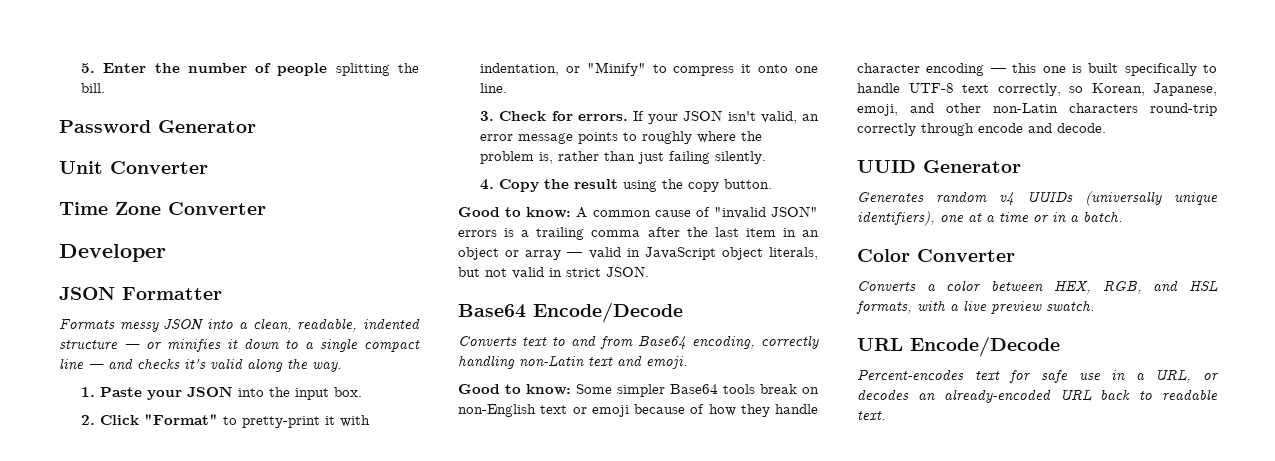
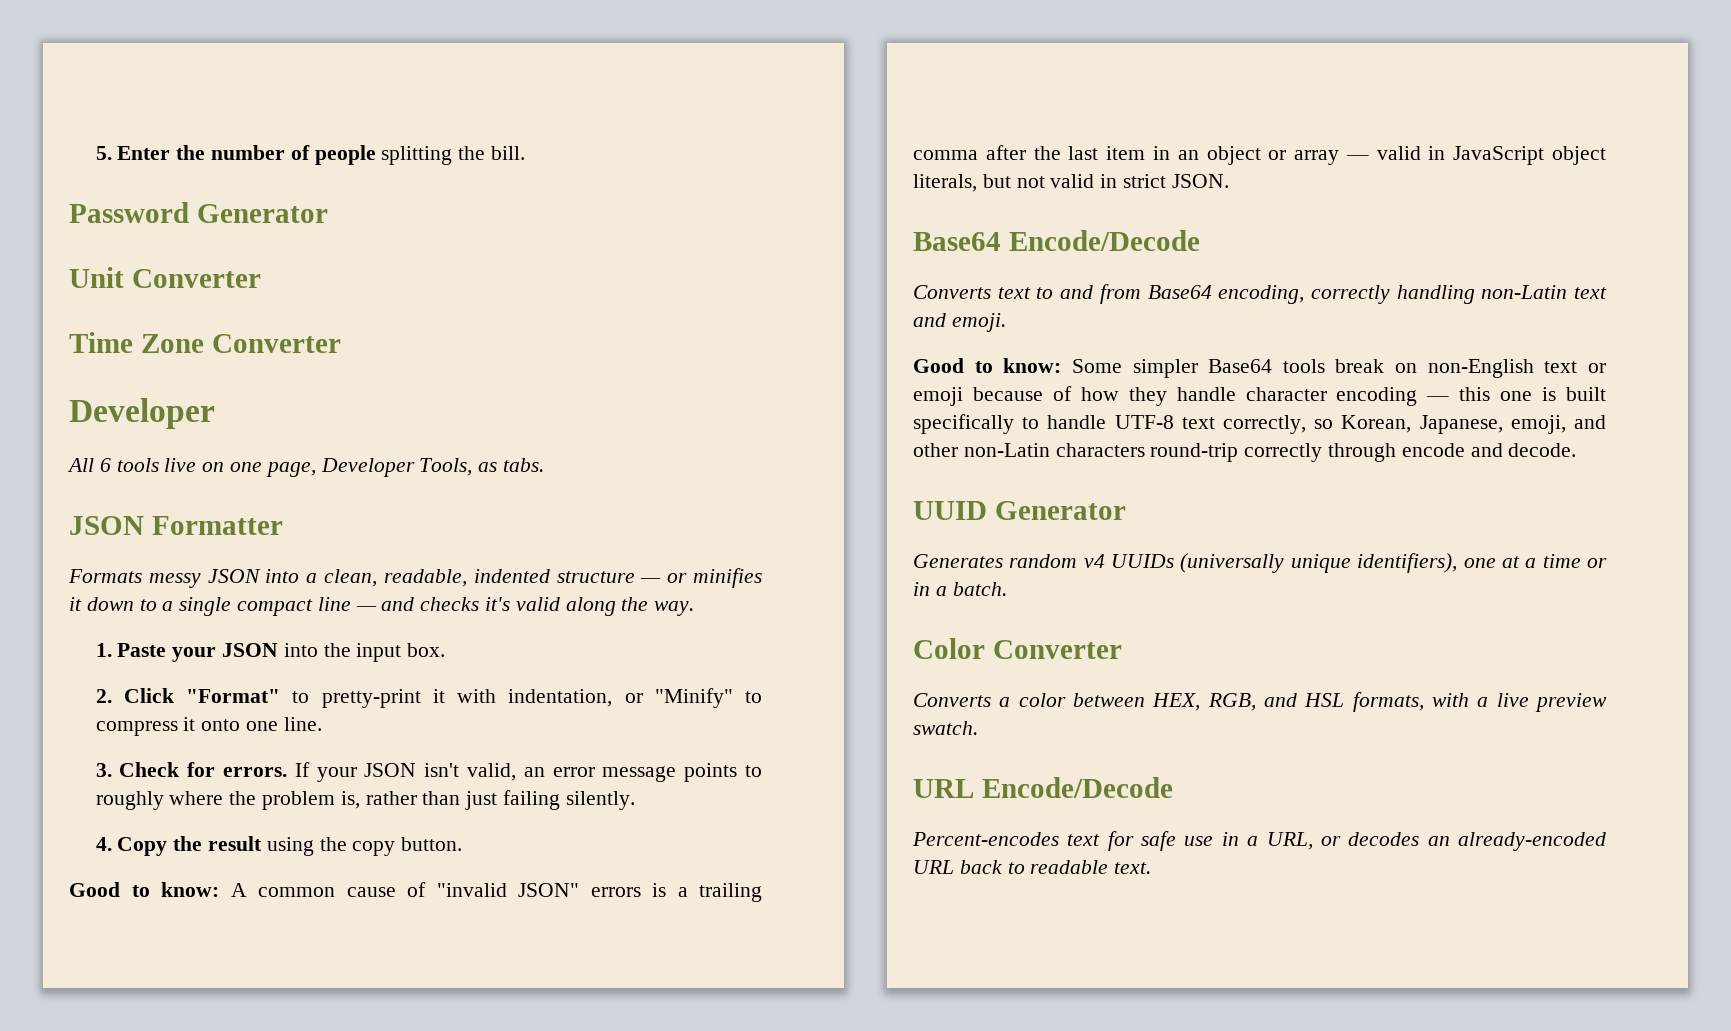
+ All 6 tools live on one page, Developer Tools, as tabs.

